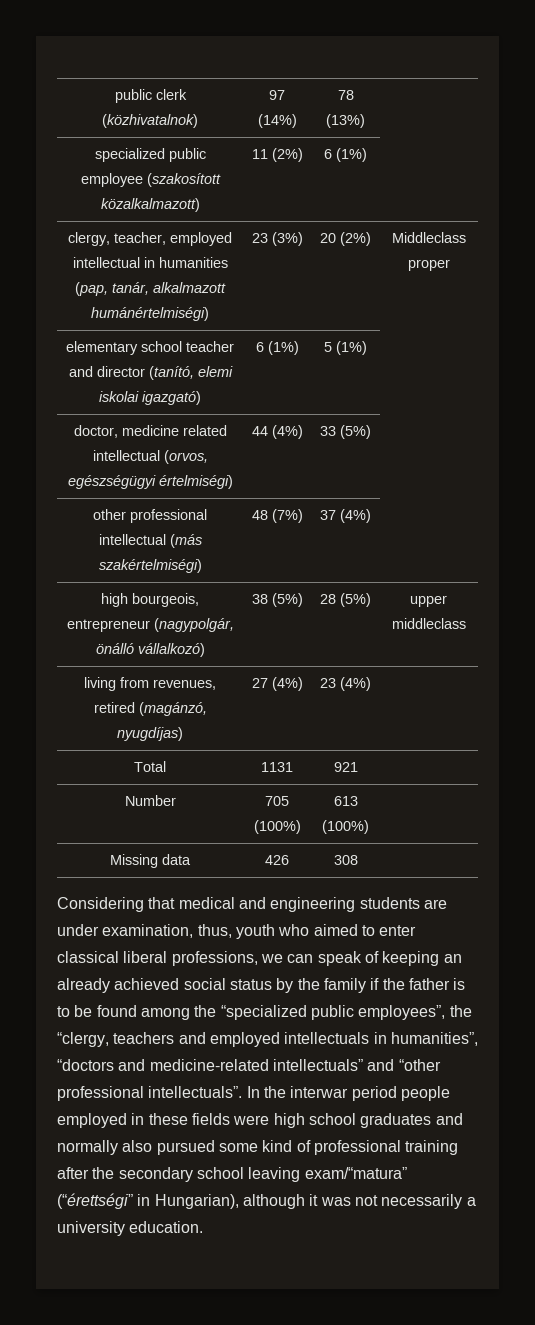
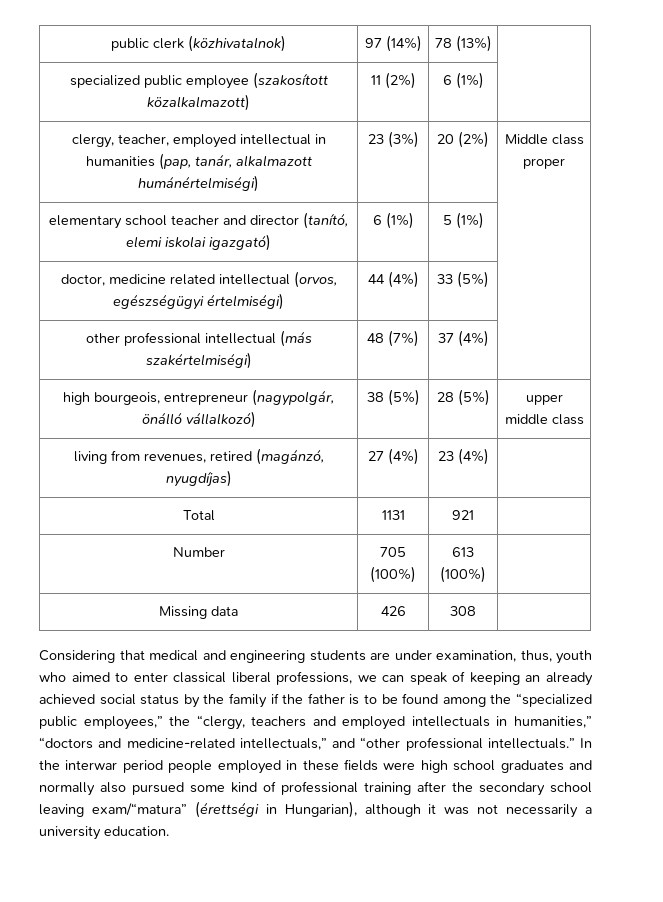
- clergy, teacher, employed intellectual in humanities (pap, tanár, alkalmazott humánértelmiségi) | 23 (3%) | 20 (2%) | Middleclass proper
+ clergy, teacher, employed intellectual in humanities (pap, tanár, alkalmazott humánértelmiségi) | 23 (3%) | 20 (2%) | Middle class proper
- high bourgeois, entrepreneur (nagypolgár, önálló vállalkozó) | 38 (5%) | 28 (5%) | upper middleclass
+ high bourgeois, entrepreneur (nagypolgár, önálló vállalkozó) | 38 (5%) | 28 (5%) | upper middle class
- Considering that medical and engineering students are under examination, thus, youth who aimed to enter classical liberal professions, we can speak of keeping an already achieved social status by the family if the father is to be found among the “specialized public employees”, the “clergy, teachers and employed intellectuals in humanities”, “doctors and medicine-related intellectuals” and “other professional intellectuals”.
+ Considering that medical and engineering students are under examination, thus, youth who aimed to enter classical liberal professions, we can speak of keeping an already achieved social status by the family if the father is to be found among the “specialized public employees,” the “clergy, teachers and employed intellectuals in humanities,” “doctors and medicine-related intellectuals,” and “other professional intellectuals.”
- In the interwar period people employed in these fields were high school graduates and normally also pursued some kind of professional training after the secondary school leaving exam/“matura” (“érettségi” in Hungarian), although it was not necessarily a university education.
+ In the interwar period people employed in these fields were high school graduates and normally also pursued some kind of professional training after the secondary school leaving exam/“matura” (érettségi in Hungarian), although it was not necessarily a university education.

